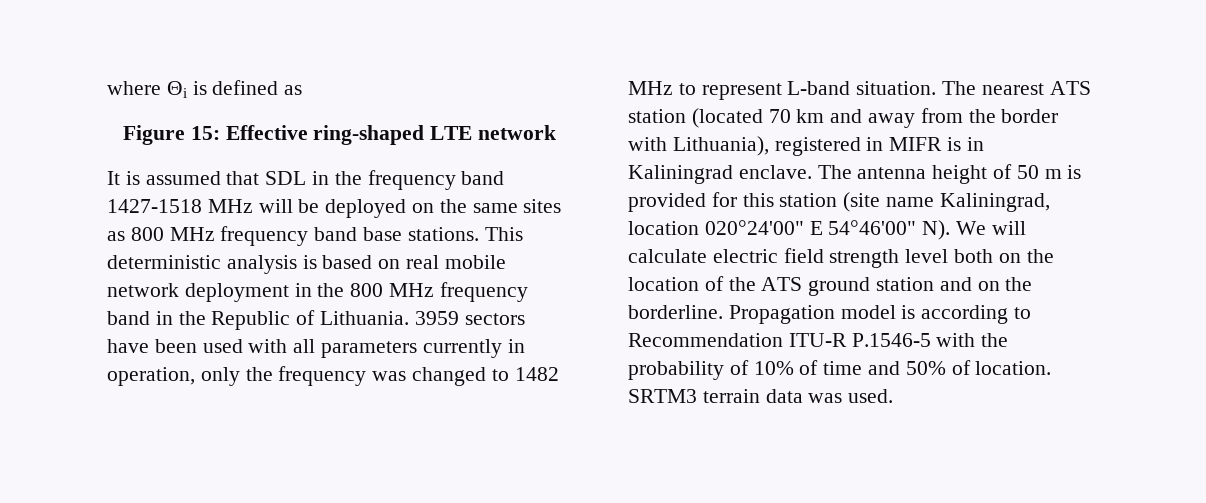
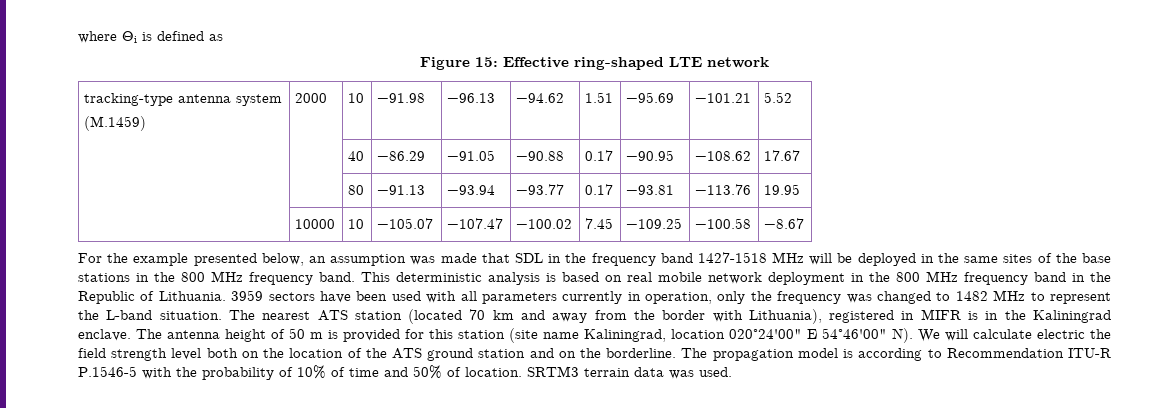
- It is assumed that SDL in the frequency band 1427-1518 MHz will be deployed on the same sites as 800 MHz frequency band base stations.
+ tracking-type antenna system
+ (M.1459) | 2000 | 10 | −91.98 | −96.13 | −94.62 | 1.51 | −95.69 | −101.21 | 5.52
+ | | 40 | −86.29 | −91.05 | −90.88 | 0.17 | −90.95 | −108.62 | 17.67
+ | | 80 | −91.13 | −93.94 | −93.77 | 0.17 | −93.81 | −113.76 | 19.95
+ | 10000 | 10 | −105.07 | −107.47 | −100.02 | 7.45 | −109.25 | −100.58 | −8.67
+ For the example presented below, an assumption was made that SDL in the frequency band 1427-1518 MHz will be deployed in the same sites of the base stations in the 800 MHz frequency band.
- 3959 sectors have been used with all parameters currently in operation, only the frequency was changed to 1482 MHz to represent L-band situation.
+ 3959 sectors have been used with all parameters currently in operation, only the frequency was changed to 1482 MHz to represent the L-band situation.
- The nearest ATS station (located 70 km and away from the border with Lithuania), registered in MIFR is in Kaliningrad enclave.
+ The nearest ATS station (located 70 km and away from the border with Lithuania), registered in MIFR is in the Kaliningrad enclave.
- The antenna height of 50 m is provided for this station (site name Kaliningrad, location 020°24'00" E 54°46'00" N). We will calculate electric field strength level both on the location of the ATS ground station and on the borderline.
+ The antenna height of 50 m is provided for this station (site name Kaliningrad, location 020°24'00" E 54°46'00" N). We will calculate electric the field strength level both on the location of the ATS ground station and on the borderline.
- Propagation model is according to Recommendation ITU-R P.1546-5 with the probability of 10% of time and 50% of location.
+ The propagation model is according to Recommendation ITU-R P.1546-5 with the probability of 10% of time and 50% of location.

